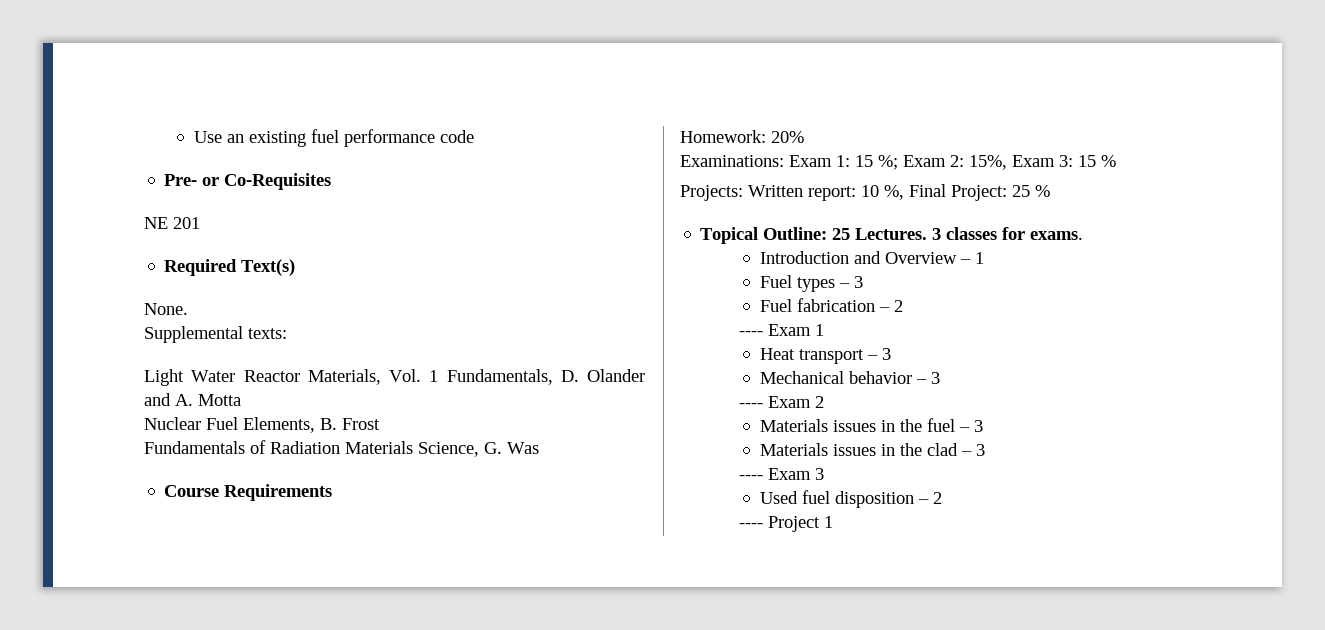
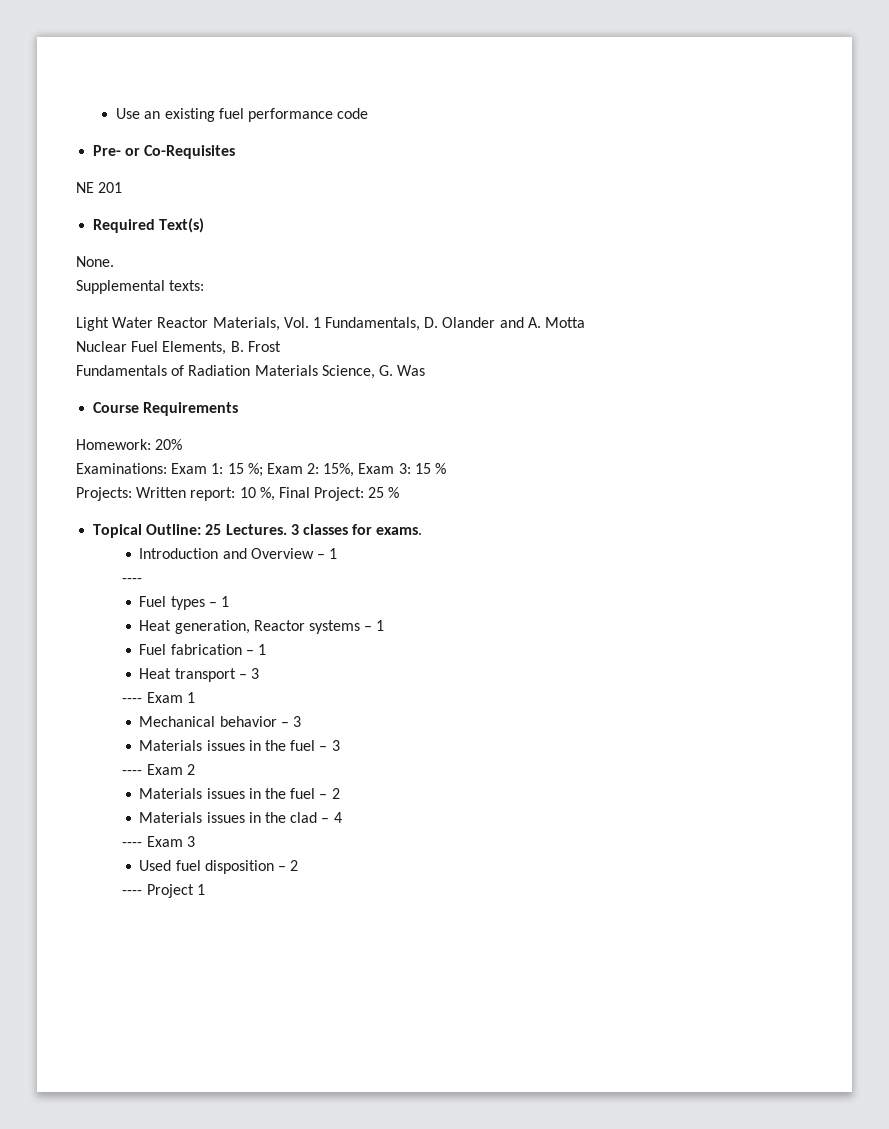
  Introduction and Overview – 1
+ ----
- Fuel types – 3
+ Fuel types – 1
+ Heat generation, Reactor systems – 1
- Fuel fabrication – 2
- ---- Exam 1
+ Fuel fabrication – 1
+ ---- Exam 1
+ Materials issues in the fuel – 3
- Materials issues in the fuel – 3
+ Materials issues in the fuel – 2
- Materials issues in the clad – 3
+ Materials issues in the clad – 4

